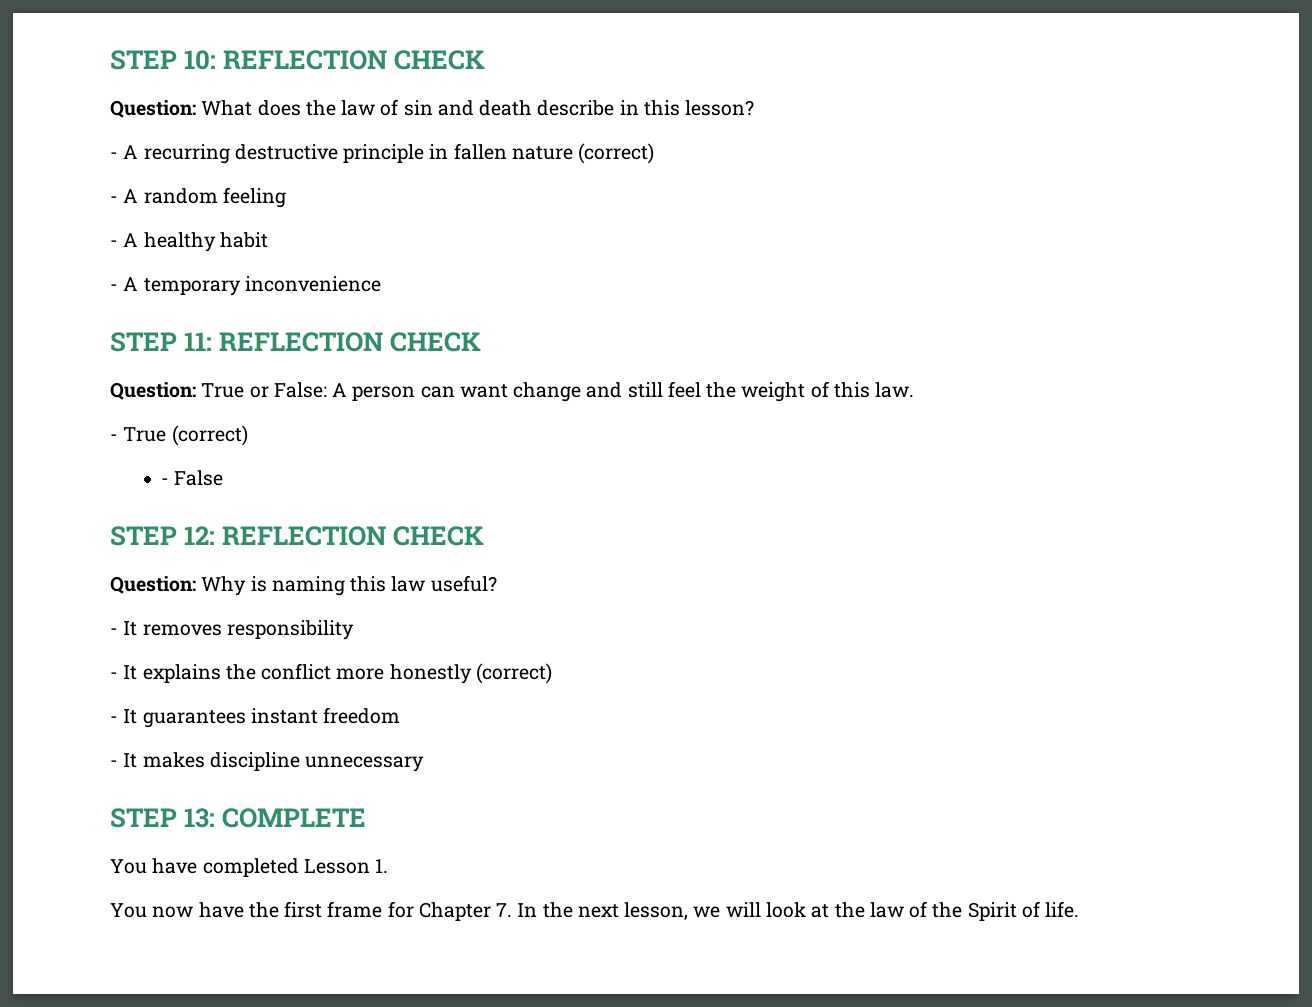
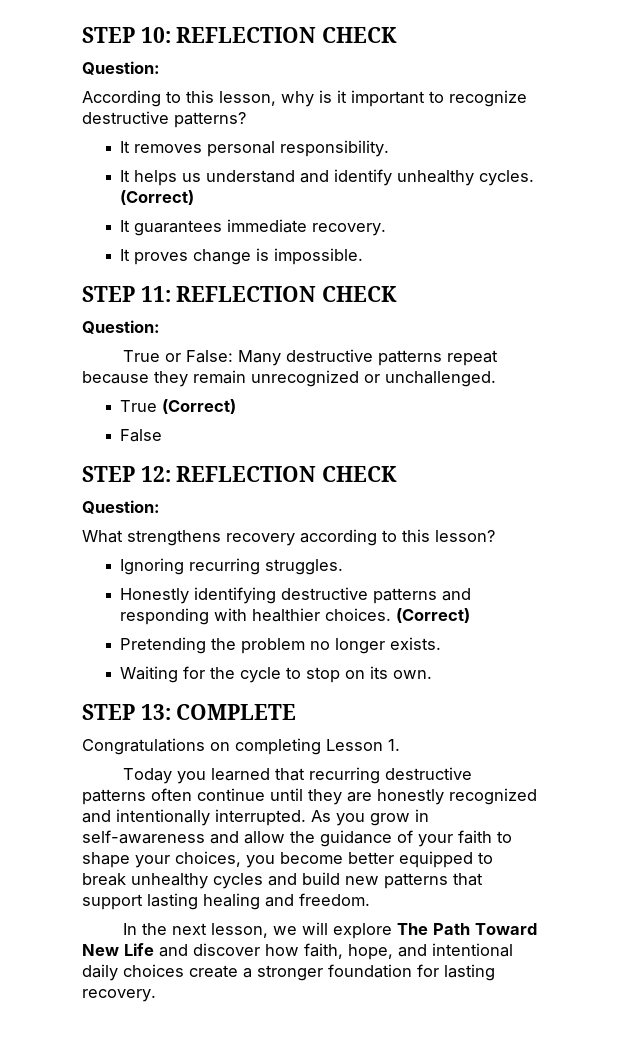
  STEP 10: REFLECTION CHECK
- Question: What does the law of sin and death describe in this lesson?
- - A recurring destructive principle in fallen nature (correct)
- - A random feeling
- - A healthy habit
- - A temporary inconvenience
+ Question:
+ According to this lesson, why is it important to recognize destructive patterns?
+ It removes personal responsibility.
+ It helps us understand and identify unhealthy cycles. (Correct)
+ It guarantees immediate recovery.
+ It proves change is impossible.
  STEP 11: REFLECTION CHECK
- Question: True or False: A person can want change and still feel the weight of this law.
- - True (correct)
- - False
+ Question:
+ True or False: Many destructive patterns repeat because they remain unrecognized or unchallenged.
+ True (Correct)
+ False
  STEP 12: REFLECTION CHECK
- Question: Why is naming this law useful?
- - It removes responsibility
- - It explains the conflict more honestly (correct)
- - It guarantees instant freedom
- - It makes discipline unnecessary
+ Question:
+ What strengthens recovery according to this lesson?
+ Ignoring recurring struggles.
+ Honestly identifying destructive patterns and responding with healthier choices. (Correct)
+ Pretending the problem no longer exists.
+ Waiting for the cycle to stop on its own.
- You have completed Lesson 1.
+ Congratulations on completing Lesson 1.
- You now have the first frame for Chapter 7. In the next lesson, we will look at the law of the Spirit of life.
+ Today you learned that recurring destructive patterns often continue until they are honestly recognized and intentionally interrupted. As you grow in self-awareness and allow the guidance of your faith to shape your choices, you become better equipped to break unhealthy cycles and build new patterns that support lasting healing and freedom.
+ In the next lesson, we will explore The Path Toward New Life and discover how faith, hope, and intentional daily choices create a stronger foundation for lasting recovery.

